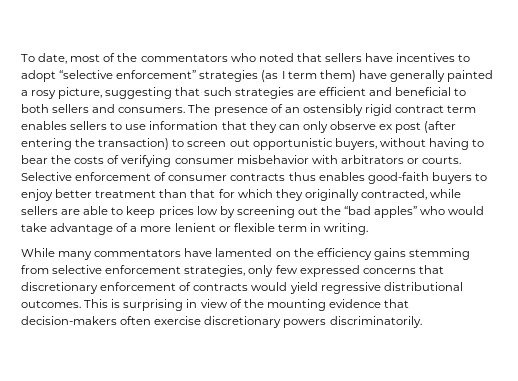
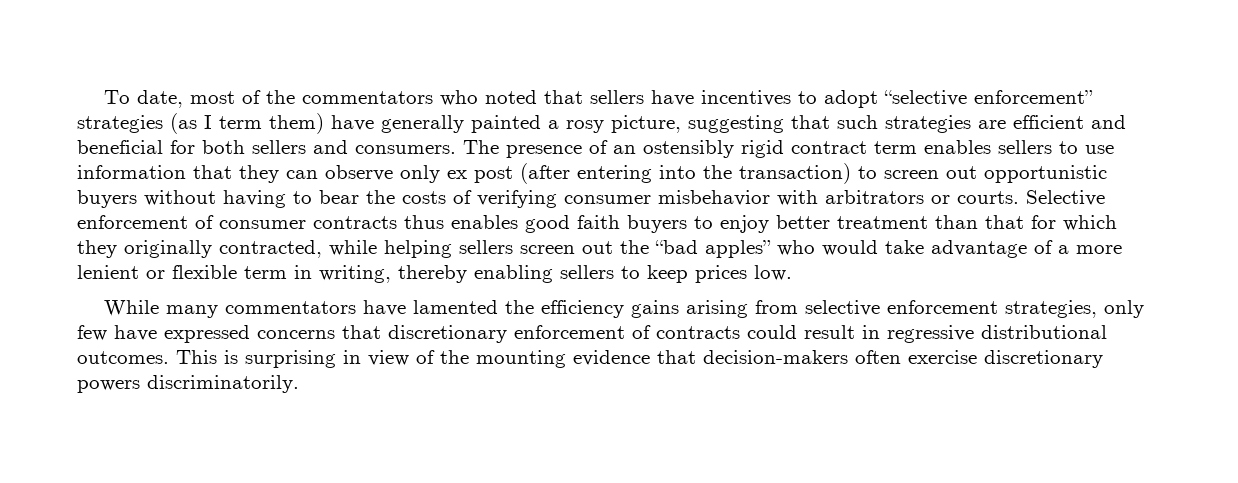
- To date, most of the commentators who noted that sellers have incentives to adopt “selective enforcement” strategies (as I term them) have generally painted a rosy picture, suggesting that such strategies are efficient and beneficial to both sellers and consumers.
+ To date, most of the commentators who noted that sellers have incentives to adopt “selective enforcement” strategies (as I term them) have generally painted a rosy picture, suggesting that such strategies are efficient and beneficial for both sellers and consumers.
- The presence of an ostensibly rigid contract term enables sellers to use information that they can only observe ex post (after entering the transaction) to screen out opportunistic buyers, without having to bear the costs of verifying consumer misbehavior with arbitrators or courts.
+ The presence of an ostensibly rigid contract term enables sellers to use information that they can observe only ex post (after entering into the transaction) to screen out opportunistic buyers without having to bear the costs of verifying consumer misbehavior with arbitrators or courts.
- Selective enforcement of consumer contracts thus enables good-faith buyers to enjoy better treatment than that for which they originally contracted, while sellers are able to keep prices low by screening out the “bad apples” who would take advantage of a more lenient or flexible term in writing.
+ Selective enforcement of consumer contracts thus enables good faith buyers to enjoy better treatment than that for which they originally contracted, while helping sellers screen out the “bad apples” who would take advantage of a more lenient or flexible term in writing, thereby enabling sellers to keep prices low.
- While many commentators have lamented on the efficiency gains stemming from selective enforcement strategies, only few expressed concerns that discretionary enforcement of contracts would yield regressive distributional outcomes.
+ While many commentators have lamented the efficiency gains arising from selective enforcement strategies, only few have expressed concerns that discretionary enforcement of contracts could result in regressive distributional outcomes.

